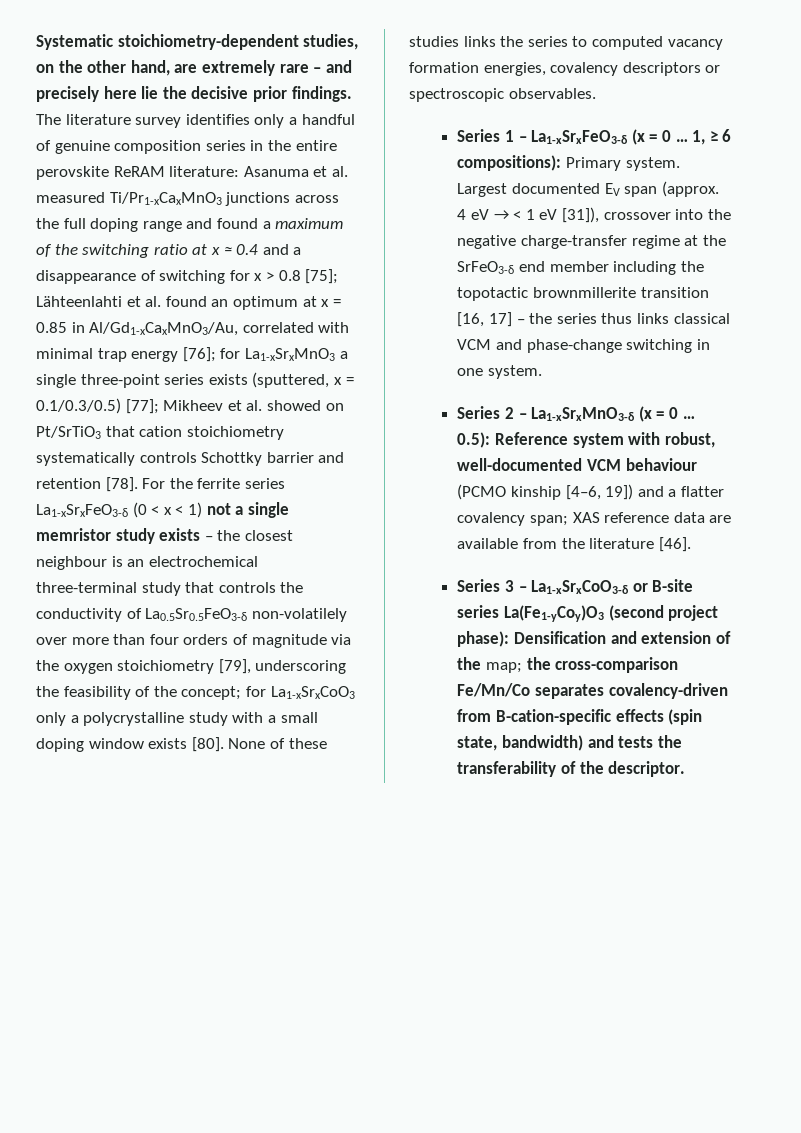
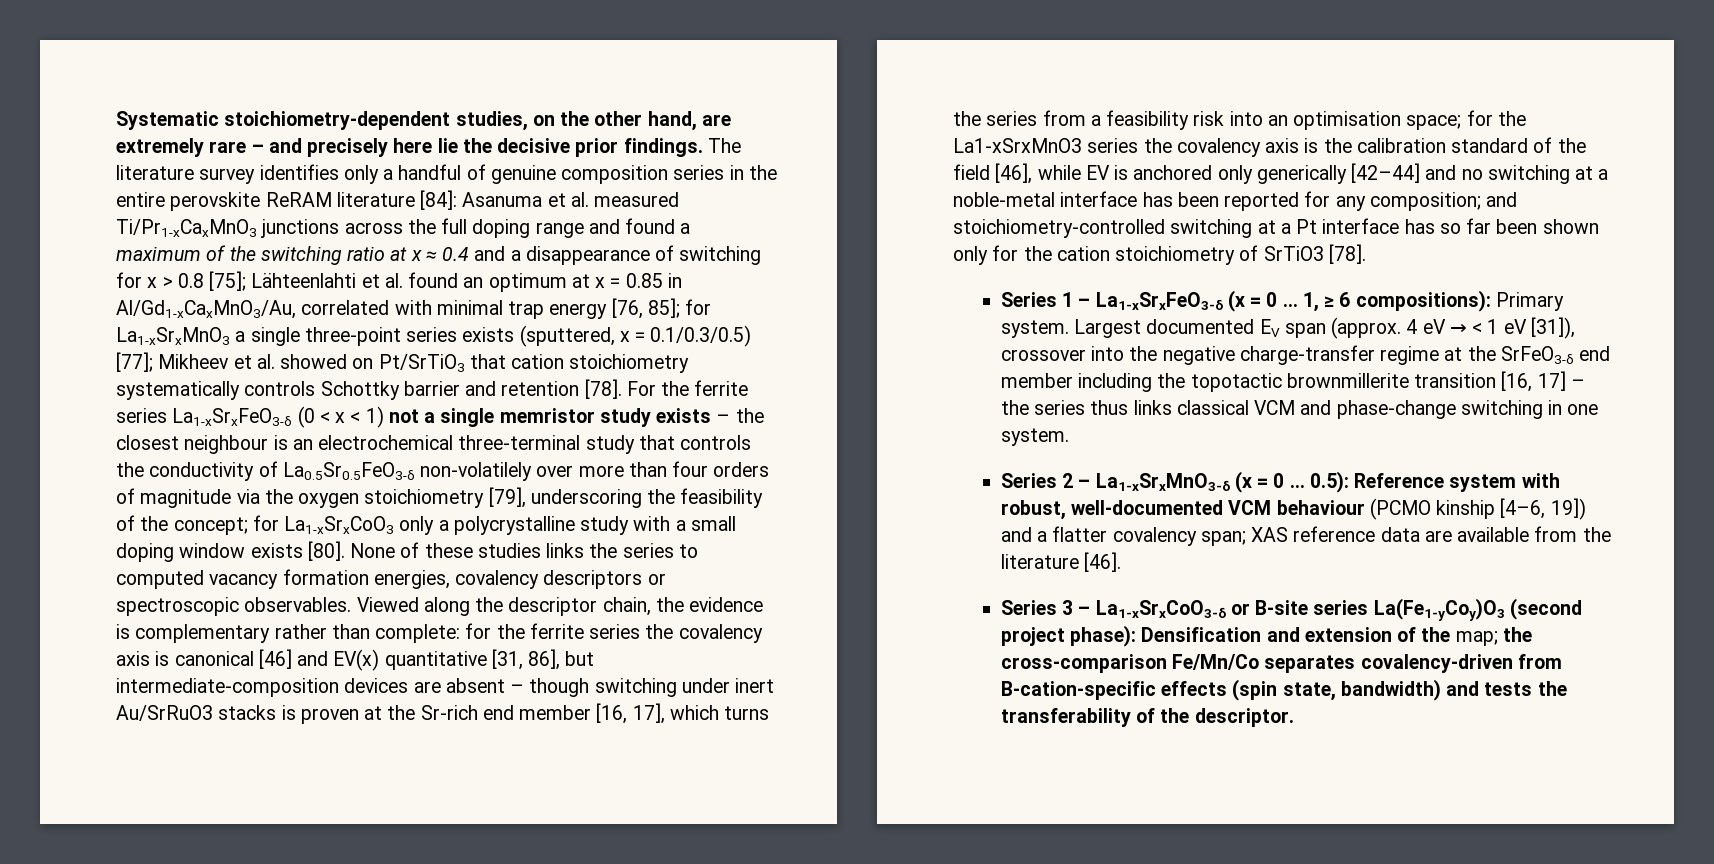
- The literature survey identifies only a handful of genuine composition series in the entire perovskite ReRAM literature:
+ The literature survey identifies only a handful of genuine composition series in the entire perovskite ReRAM literature [84]:
- Lähteenlahti et al. found an optimum at x = 0.85 in Al/Gd1-xCaxMnO3/Au, correlated with minimal trap energy [76];
+ Lähteenlahti et al. found an optimum at x = 0.85 in Al/Gd1-xCaxMnO3/Au, correlated with minimal trap energy [76, 85];
+ Viewed along the descriptor chain, the evidence is complementary rather than complete: for the ferrite series the covalency axis is canonical [46] and EV(x) quantitative [31, 86], but intermediate-composition devices are absent – though switching under inert Au/SrRuO3 stacks is proven at the Sr-rich end member [16, 17], which turns the series from a feasibility risk into an optimisation space; for the La1-xSrxMnO3 series the covalency axis is the calibration standard of the field [46], while EV is anchored only generically [42–44] and no switching at a noble-metal interface has been reported for any composition; and stoichiometry-controlled switching at a Pt interface has so far been shown only for the cation stoichiometry of SrTiO3 [78].

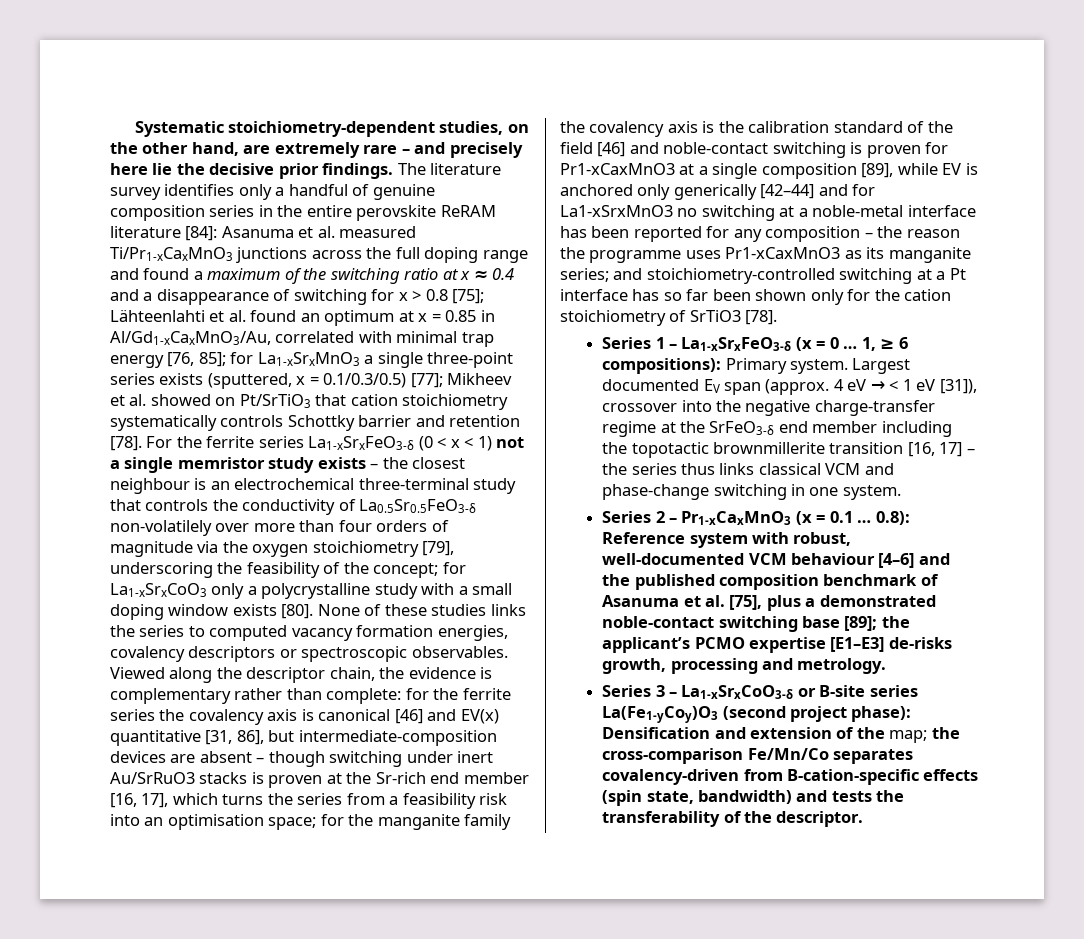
- for the La1-xSrxMnO3 series the covalency axis is the calibration standard of the field [46], while EV is anchored only generically [42–44] and no switching at a noble-metal interface has been reported for any composition;
+ for the manganite family the covalency axis is the calibration standard of the field [46] and noble-contact switching is proven for Pr1-xCaxMnO3 at a single composition [89], while EV is anchored only generically [42–44] and for La1-xSrxMnO3 no switching at a noble-metal interface has been reported for any composition – the reason the programme uses Pr1-xCaxMnO3 as its manganite series;
- Series 2 – La1-xSrxMnO3-δ (x = 0 … 0.5): Reference system with robust, well-documented VCM behaviour (PCMO kinship [4–6, 19]) and a flatter covalency span; XAS reference data are available from the literature [46].
+ Series 2 – Pr1-xCaxMnO3 (x = 0.1 … 0.8): Reference system with robust, well-documented VCM behaviour [4–6] and the published composition benchmark of Asanuma et al. [75], plus a demonstrated noble-contact switching base [89]; the applicant’s PCMO expertise [E1–E3] de-risks growth, processing and metrology.

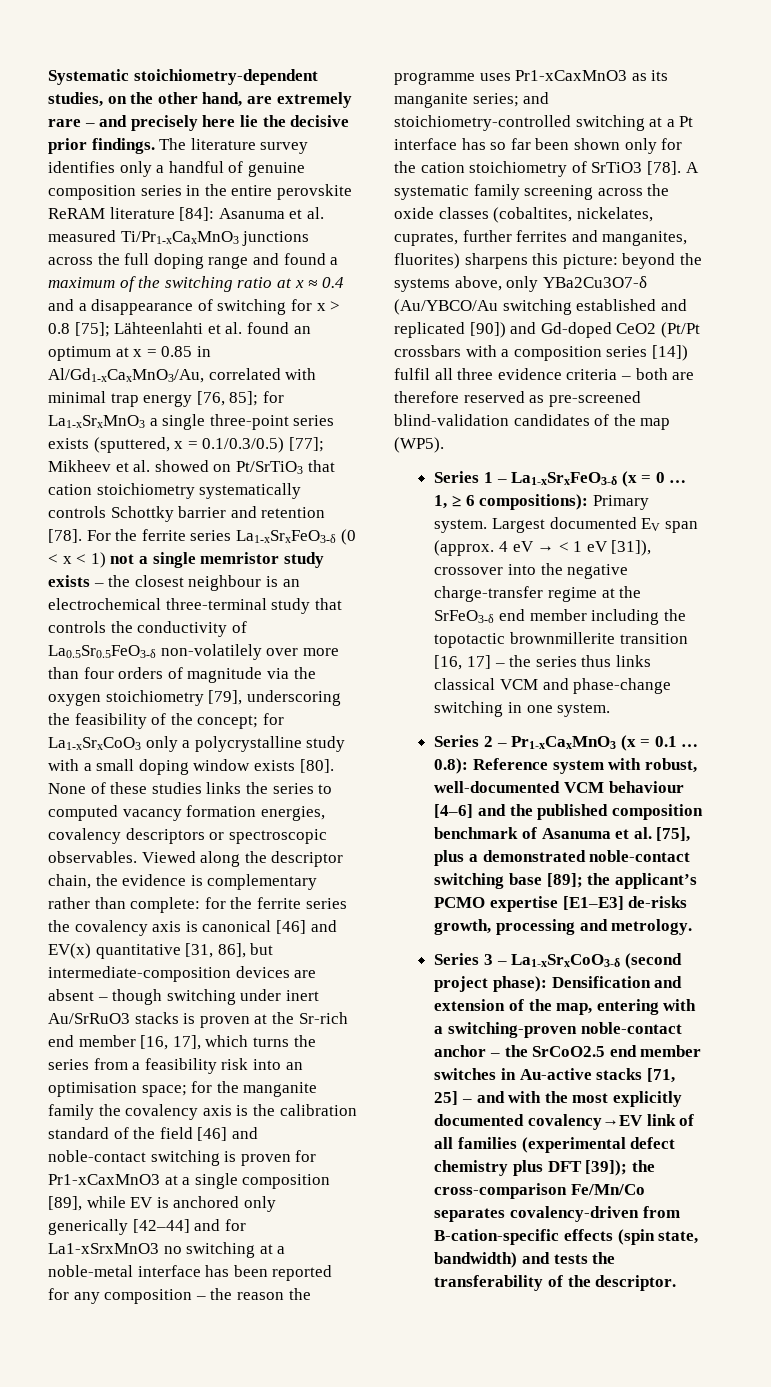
+ A systematic family screening across the oxide classes (cobaltites, nickelates, cuprates, further ferrites and manganites, fluorites) sharpens this picture: beyond the systems above, only YBa2Cu3O7-δ (Au/YBCO/Au switching established and replicated [90]) and Gd-doped CeO2 (Pt/Pt crossbars with a composition series [14]) fulfil all three evidence criteria – both are therefore reserved as pre-screened blind-validation candidates of the map (WP5).
- Series 3 – La1-xSrxCoO3-δ or B-site series La(Fe1-yCoy)O3 (second project phase): Densification and extension of the map; the cross-comparison Fe/Mn/Co separates covalency-driven from B-cation-specific effects (spin state, bandwidth) and tests the transferability of the descriptor.
+ Series 3 – La1-xSrxCoO3-δ (second project phase): Densification and extension of the map, entering with a switching-proven noble-contact anchor – the SrCoO2.5 end member switches in Au-active stacks [71, 25] – and with the most explicitly documented covalency→EV link of all families (experimental defect chemistry plus DFT [39]); the cross-comparison Fe/Mn/Co separates covalency-driven from B-cation-specific effects (spin state, bandwidth) and tests the transferability of the descriptor.

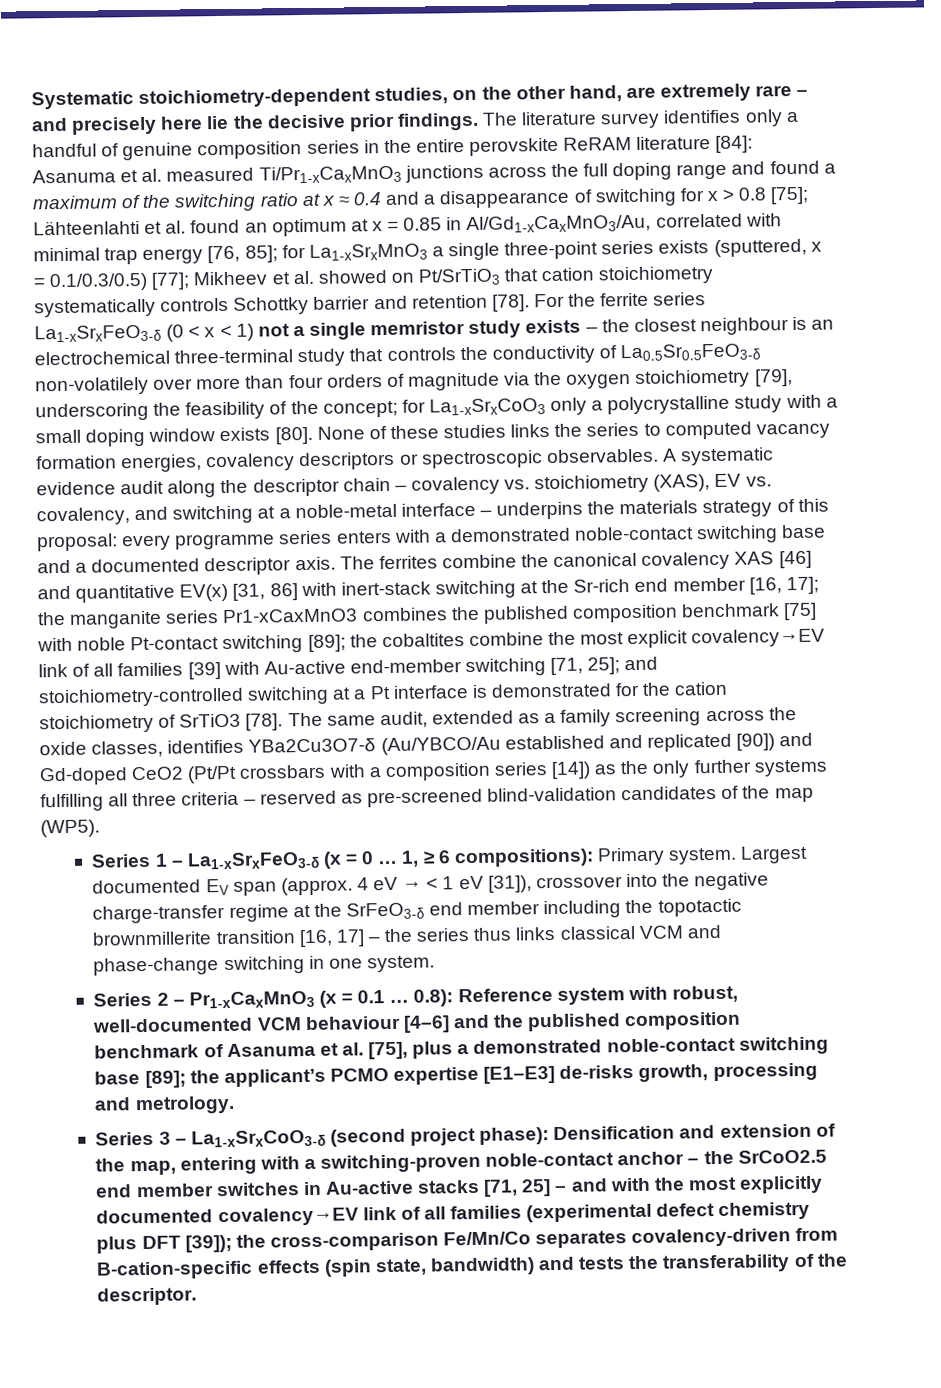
- Viewed along the descriptor chain, the evidence is complementary rather than complete: for the ferrite series the covalency axis is canonical [46] and EV(x) quantitative [31, 86], but intermediate-composition devices are absent – though switching under inert Au/SrRuO3 stacks is proven at the Sr-rich end member [16, 17], which turns the series from a feasibility risk into an optimisation space; for the manganite family the covalency axis is the calibration standard of the field [46] and noble-contact switching is proven for Pr1-xCaxMnO3 at a single composition [89], while EV is anchored only generically [42–44] and for La1-xSrxMnO3 no switching at a noble-metal interface has been reported for any composition – the reason the programme uses Pr1-xCaxMnO3 as its manganite series; and stoichiometry-controlled switching at a Pt interface has so far been shown only for the cation stoichiometry of SrTiO3 [78].
+ A systematic evidence audit along the descriptor chain – covalency vs. stoichiometry (XAS), EV vs. covalency, and switching at a noble-metal interface – underpins the materials strategy of this proposal: every programme series enters with a demonstrated noble-contact switching base and a documented descriptor axis. The ferrites combine the canonical covalency XAS [46] and quantitative EV(x) [31, 86] with inert-stack switching at the Sr-rich end member [16, 17]; the manganite series Pr1-xCaxMnO3 combines the published composition benchmark [75] with noble Pt-contact switching [89]; the cobaltites combine the most explicit covalency→EV link of all families [39] with Au-active end-member switching [71, 25]; and stoichiometry-controlled switching at a Pt interface is demonstrated for the cation stoichiometry of SrTiO3 [78].
- A systematic family screening across the oxide classes (cobaltites, nickelates, cuprates, further ferrites and manganites, fluorites) sharpens this picture: beyond the systems above, only YBa2Cu3O7-δ (Au/YBCO/Au switching established and replicated [90]) and Gd-doped CeO2 (Pt/Pt crossbars with a composition series [14]) fulfil all three evidence criteria – both are therefore reserved as pre-screened blind-validation candidates of the map (WP5).
+ The same audit, extended as a family screening across the oxide classes, identifies YBa2Cu3O7-δ (Au/YBCO/Au established and replicated [90]) and Gd-doped CeO2 (Pt/Pt crossbars with a composition series [14]) as the only further systems fulfilling all three criteria – reserved as pre-screened blind-validation candidates of the map (WP5).

